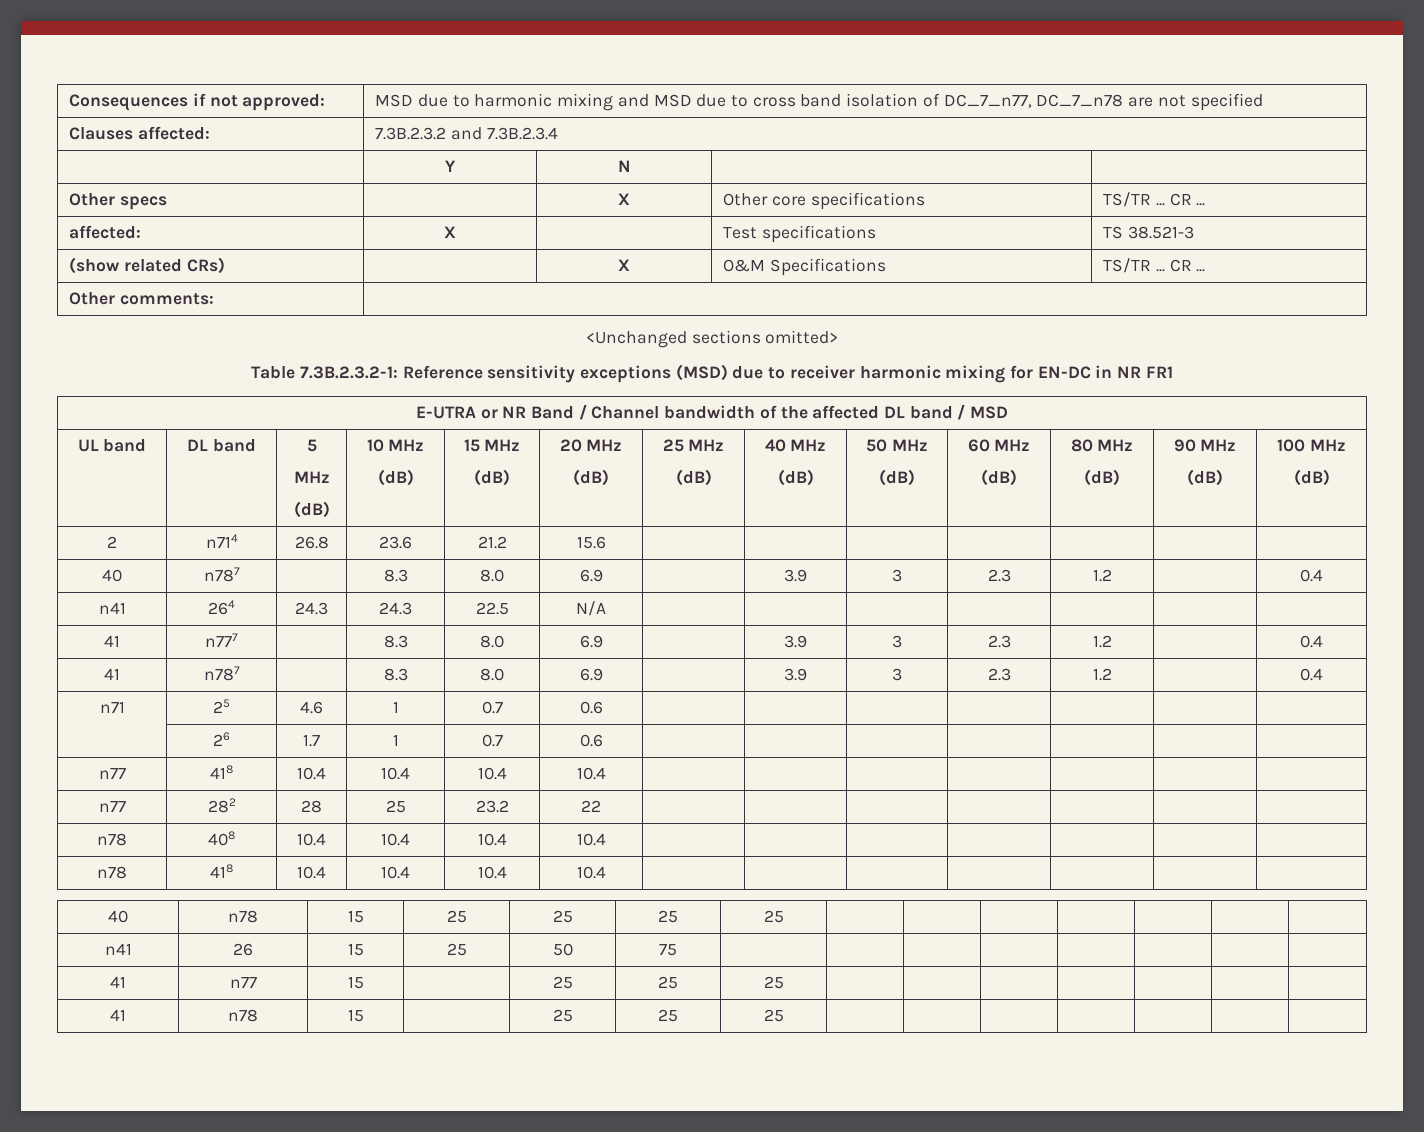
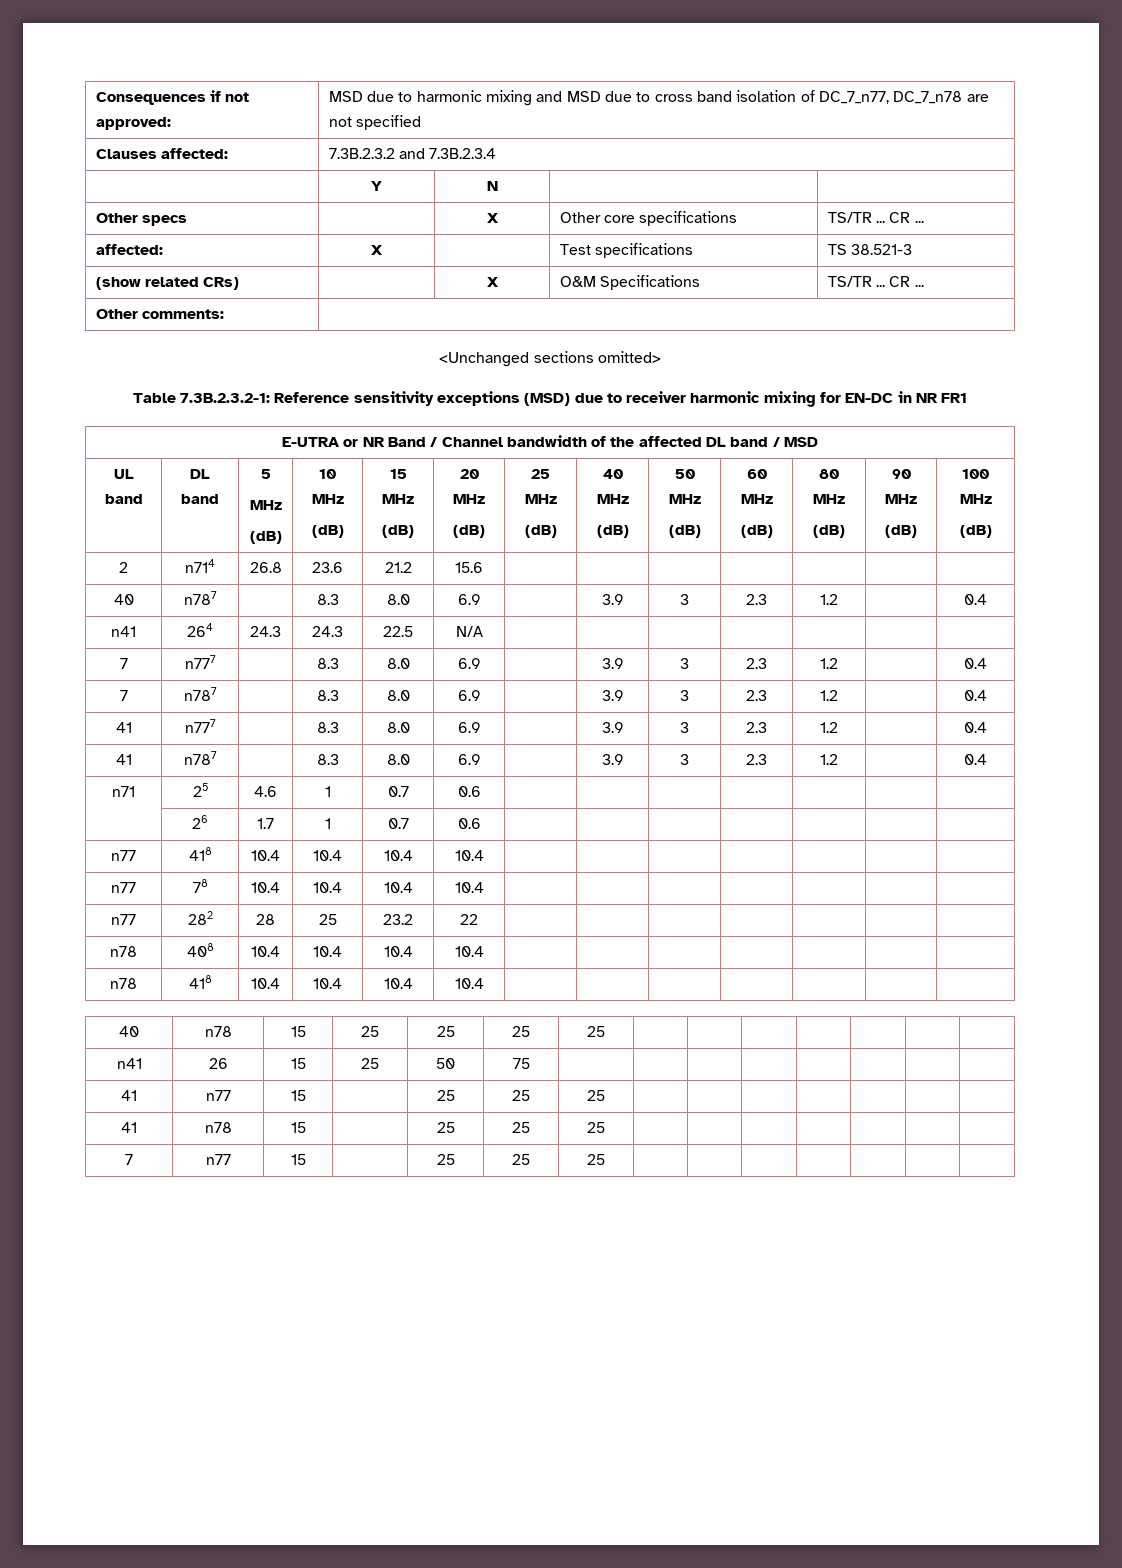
+ 7 | n777 | | 8.3 | 8.0 | 6.9 | | 3.9 | 3 | 2.3 | 1.2 | | 0.4
+ 7 | n787 | | 8.3 | 8.0 | 6.9 | | 3.9 | 3 | 2.3 | 1.2 | | 0.4
+ n77 | 78 | 10.4 | 10.4 | 10.4 | 10.4 | | | | | | |
+ 7 | n77 | 15 | | 25 | 25 | 25 | | | | | | |

